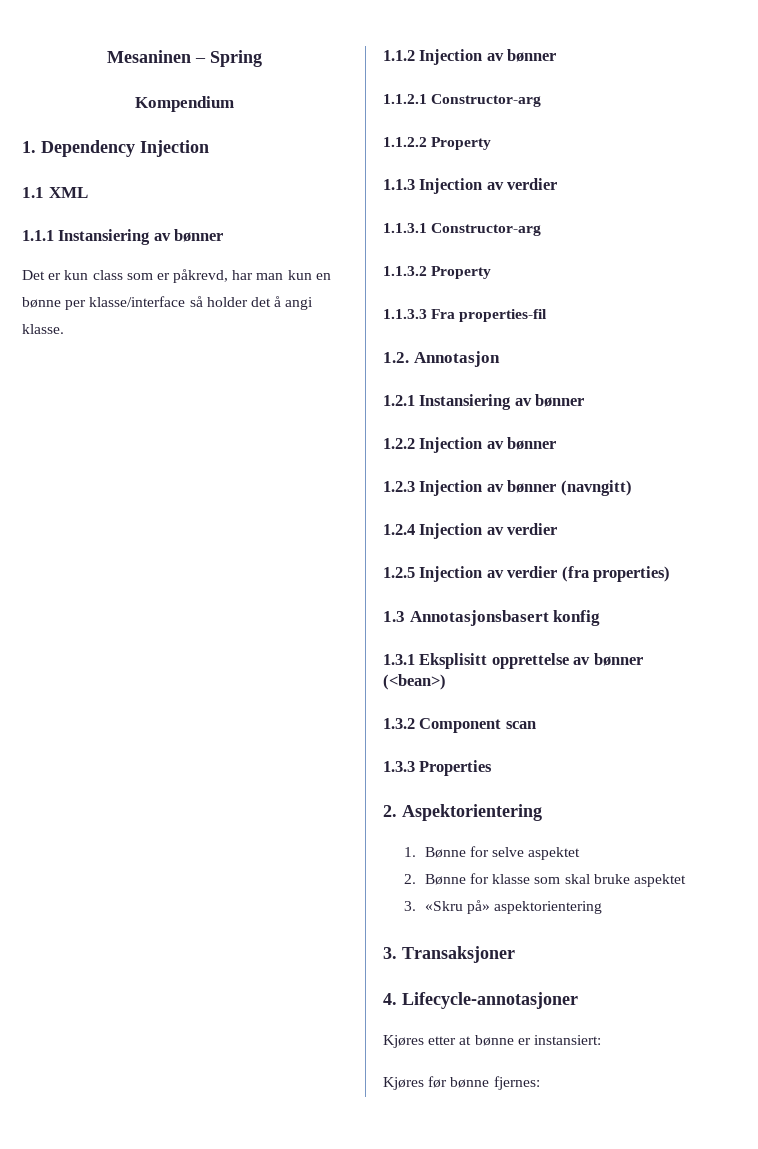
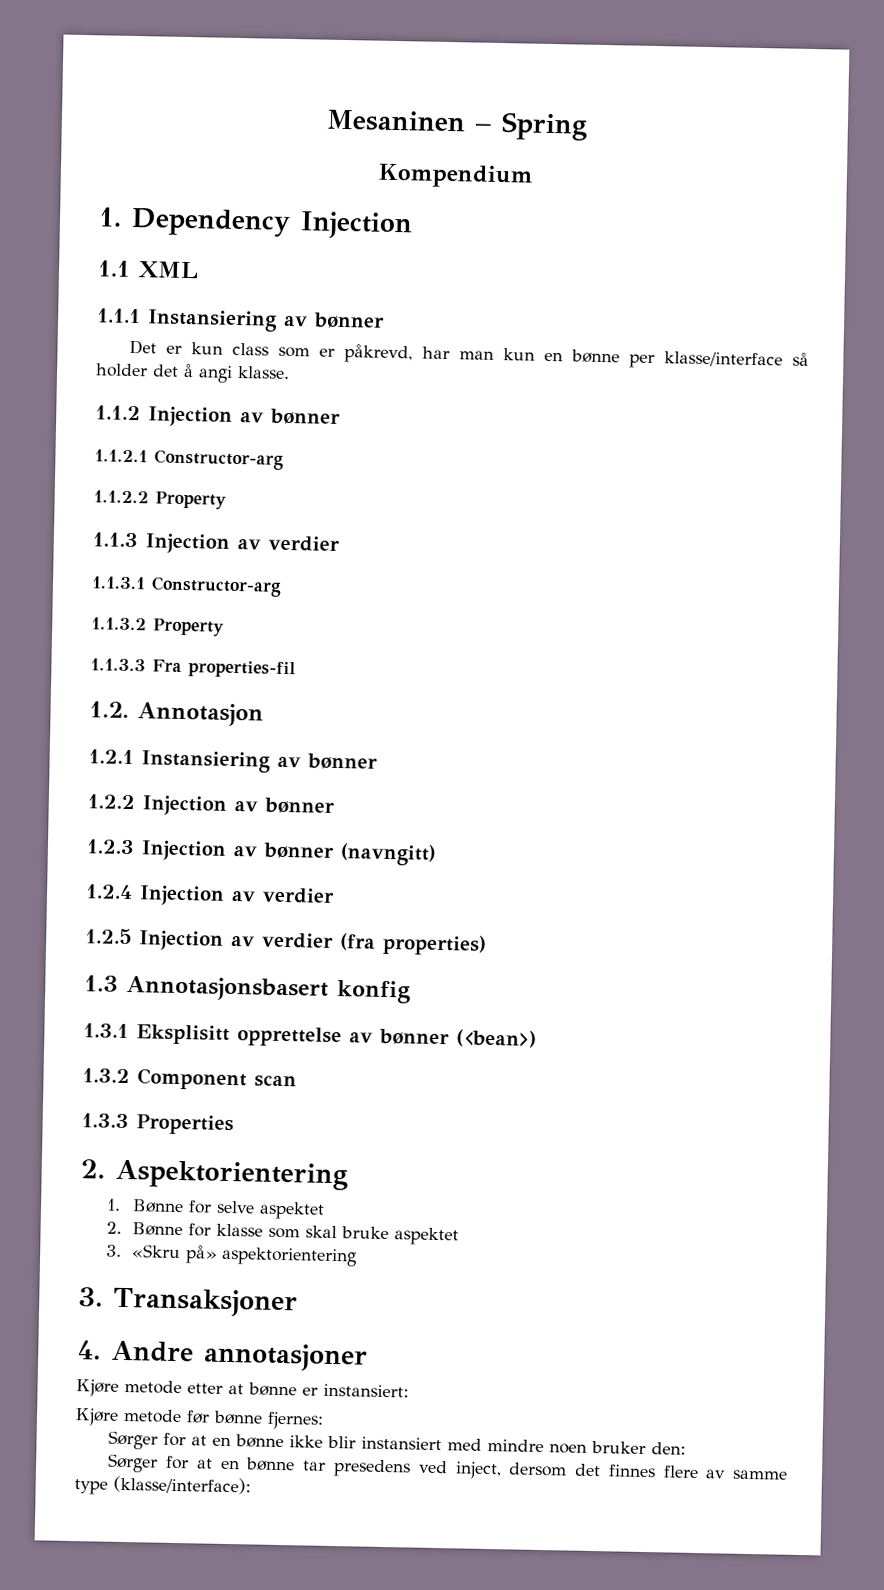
- 4. Lifecycle-annotasjoner
- Kjøres etter at bønne er instansiert:
+ 4. Andre annotasjoner
+ Kjøre metode etter at bønne er instansiert:
- Kjøres før bønne fjernes:
+ Kjøre metode før bønne fjernes:
+ Sørger for at en bønne ikke blir instansiert med mindre noen bruker den:
+ Sørger for at en bønne tar presedens ved inject, dersom det finnes flere av samme type (klasse/interface):

